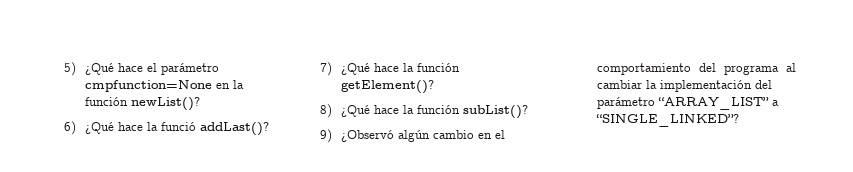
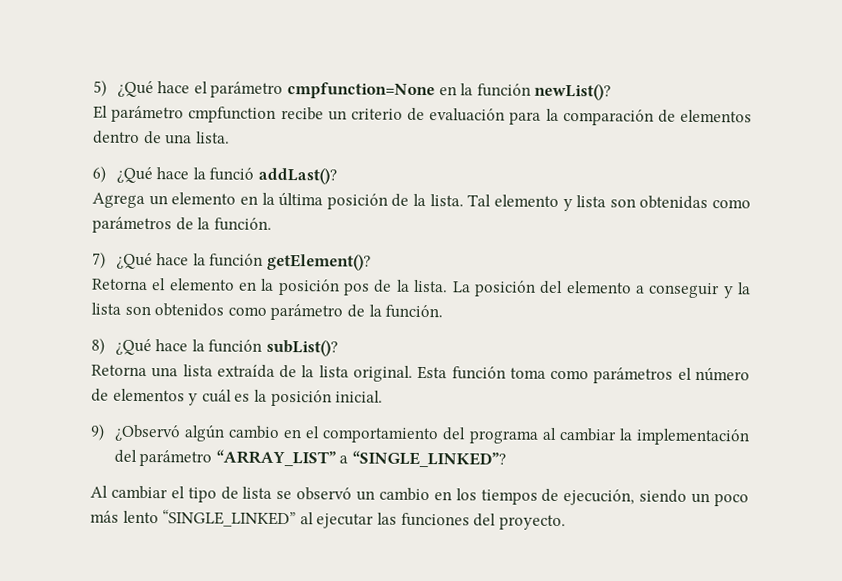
+ El parámetro cmpfunction recibe un criterio de evaluación para la comparación de elementos dentro de una lista.
+ Agrega un elemento en la última posición de la lista. Tal elemento y lista son obtenidas como parámetros de la función.
+ Retorna el elemento en la posición pos de la lista. La posición del elemento a conseguir y la lista son obtenidos como parámetro de la función.
+ Retorna una lista extraída de la lista original. Esta función toma como parámetros el número de elementos y cuál es la posición inicial.
+ Al cambiar el tipo de lista se observó un cambio en los tiempos de ejecución, siendo un poco más lento “SINGLE_LINKED” al ejecutar las funciones del proyecto.

